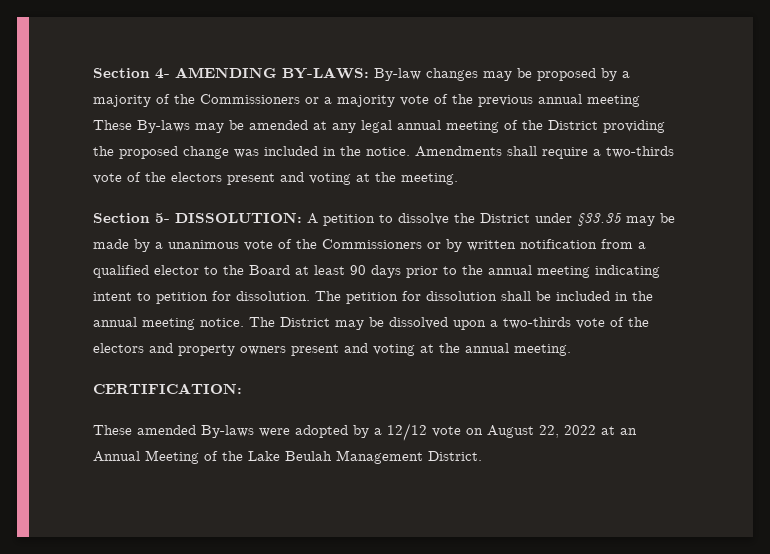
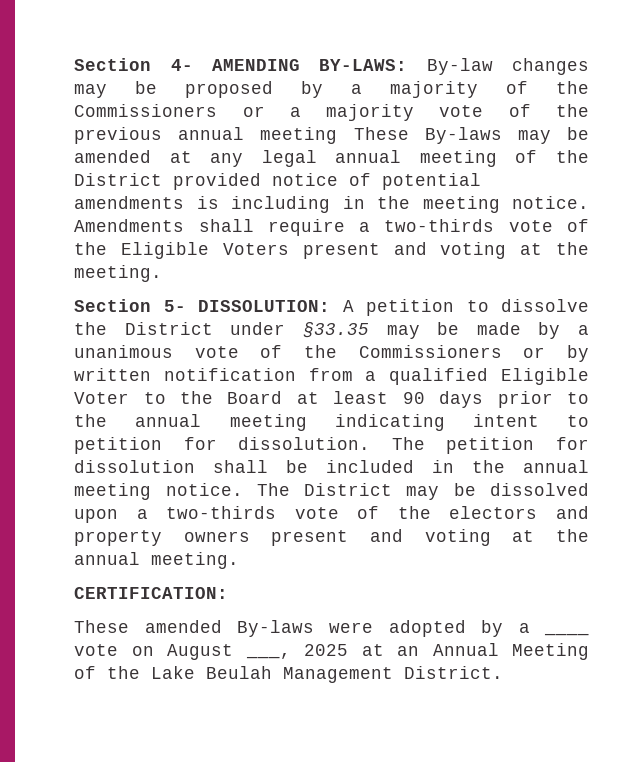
- Section 4- AMENDING BY-LAWS: By-law changes may be proposed by a majority of the Commissioners or a majority vote of the previous annual meeting These By-laws may be amended at any legal annual meeting of the District providing the proposed change was included in the notice.
+ Section 4- AMENDING BY-LAWS: By-law changes may be proposed by a majority of the Commissioners or a majority vote of the previous annual meeting These By-laws may be amended at any legal annual meeting of the District provided notice of potential amendments is including in the meeting notice.
- Amendments shall require a two-thirds vote of the electors present and voting at the meeting.
+ Amendments shall require a two-thirds vote of the Eligible Voters present and voting at the meeting.
- Section 5- DISSOLUTION: A petition to dissolve the District under §33.35 may be made by a unanimous vote of the Commissioners or by written notification from a qualified elector to the Board at least 90 days prior to the annual meeting indicating intent to petition for dissolution.
+ Section 5- DISSOLUTION: A petition to dissolve the District under §33.35 may be made by a unanimous vote of the Commissioners or by written notification from a qualified Eligible Voter to the Board at least 90 days prior to the annual meeting indicating intent to petition for dissolution.
- These amended By-laws were adopted by a 12/12 vote on August 22, 2022 at an Annual Meeting of the Lake Beulah Management District.
+ These amended By-laws were adopted by a ____ vote on August ___, 2025 at an Annual Meeting of the Lake Beulah Management District.

